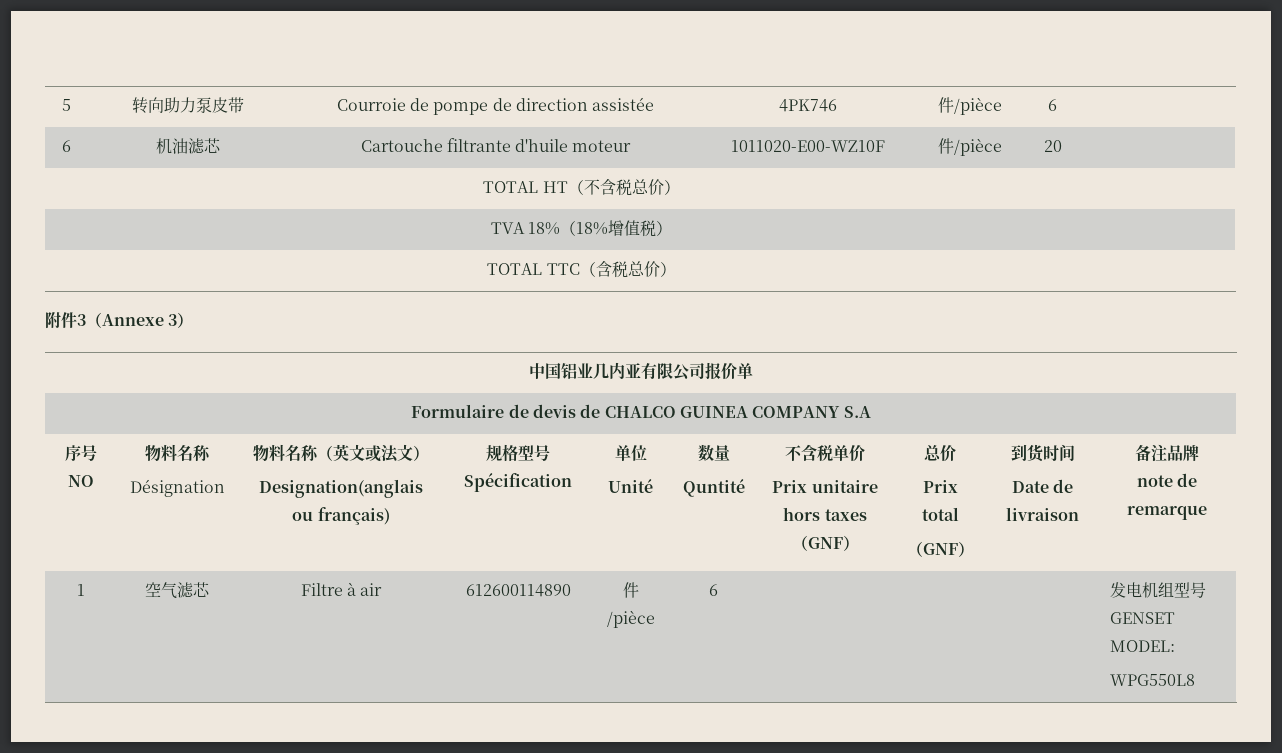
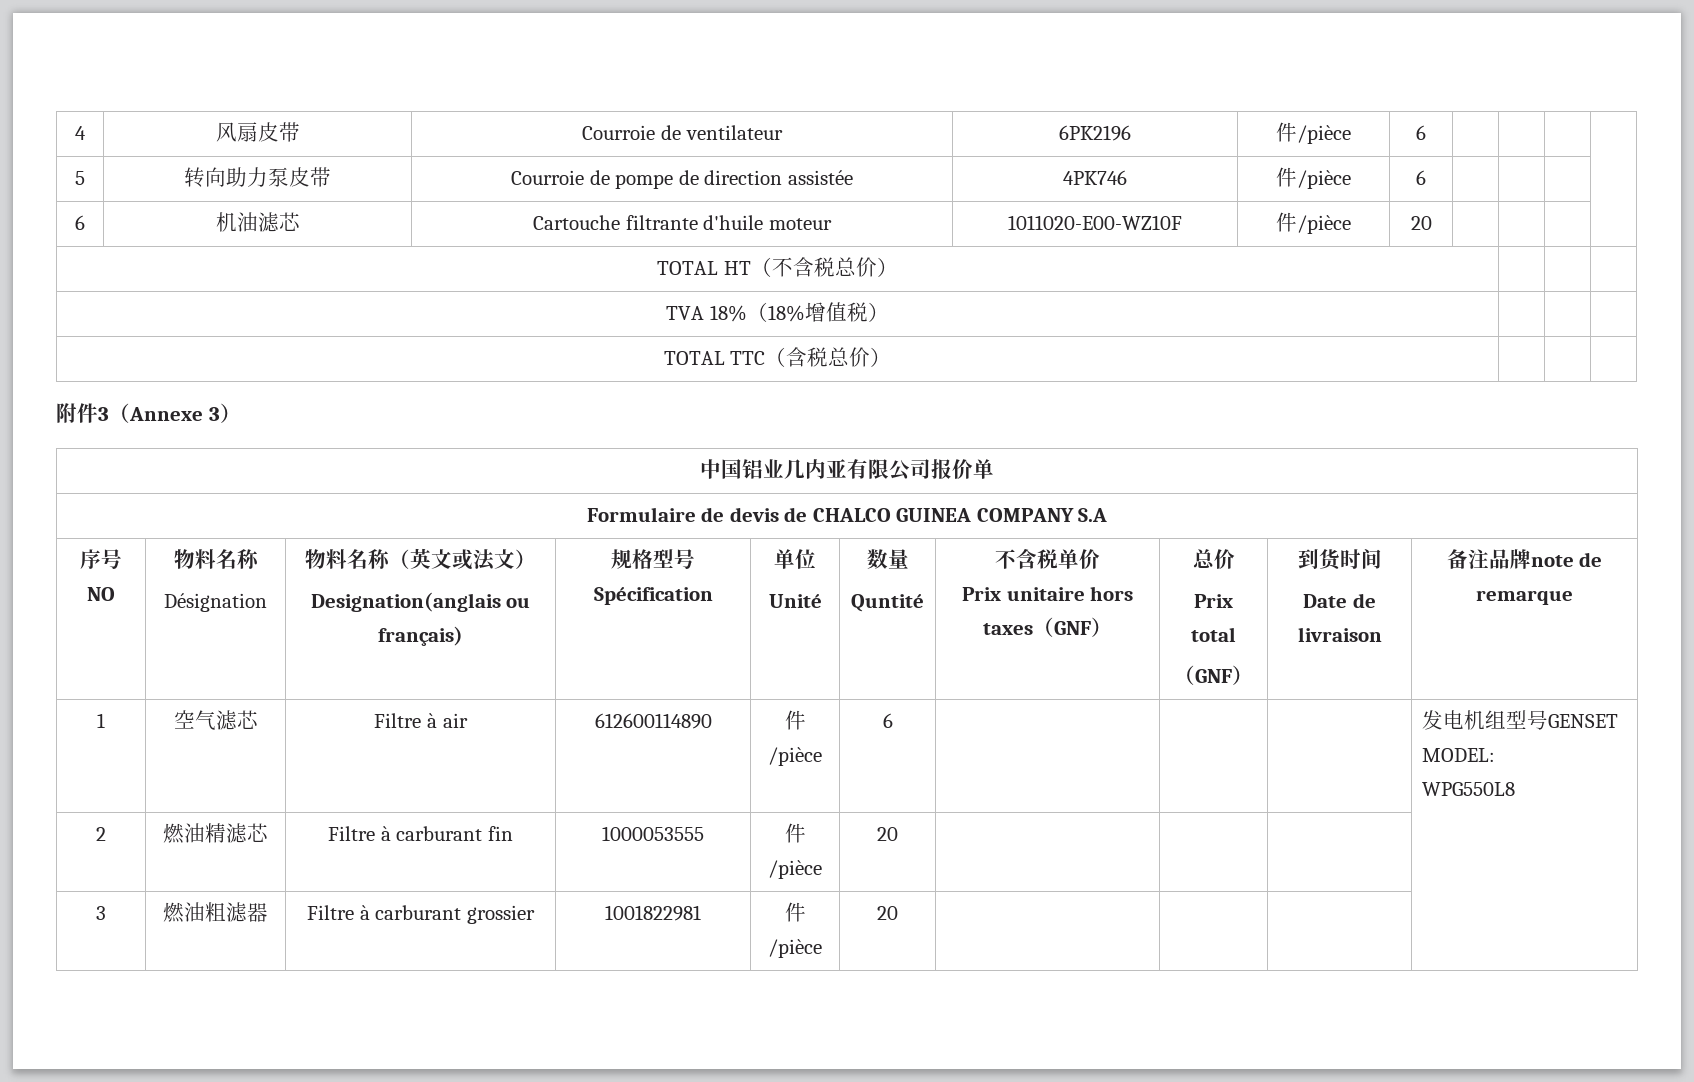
+ 4 | 风扇皮带 | Courroie de ventilateur | 6PK2196 | 件/pièce | 6 | | | |
- 备注品牌
- note de remarque
+ 备注品牌note de remarque
+ 2 | 燃油精滤芯 | Filtre à carburant fin | 1000053555 | 件/pièce | 20 | | | |
+ 3 | 燃油粗滤器 | Filtre à carburant grossier | 1001822981 | 件/pièce | 20 | | | |

